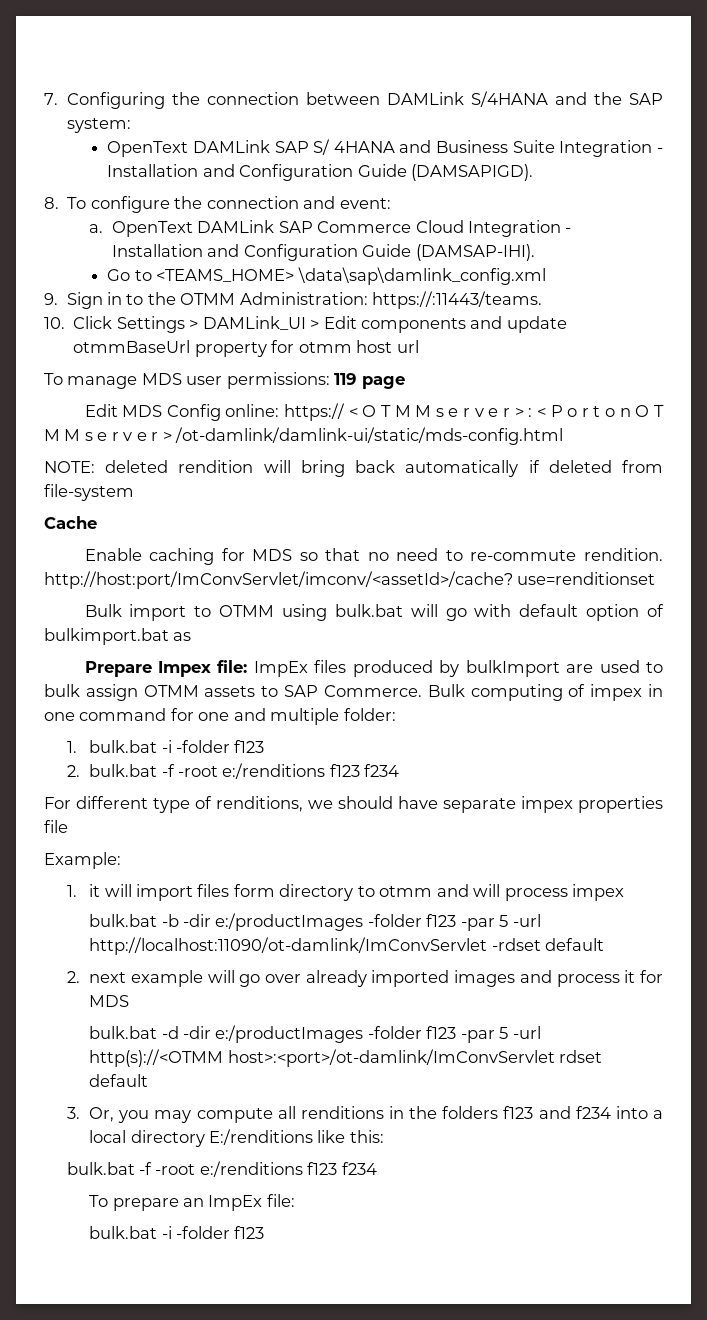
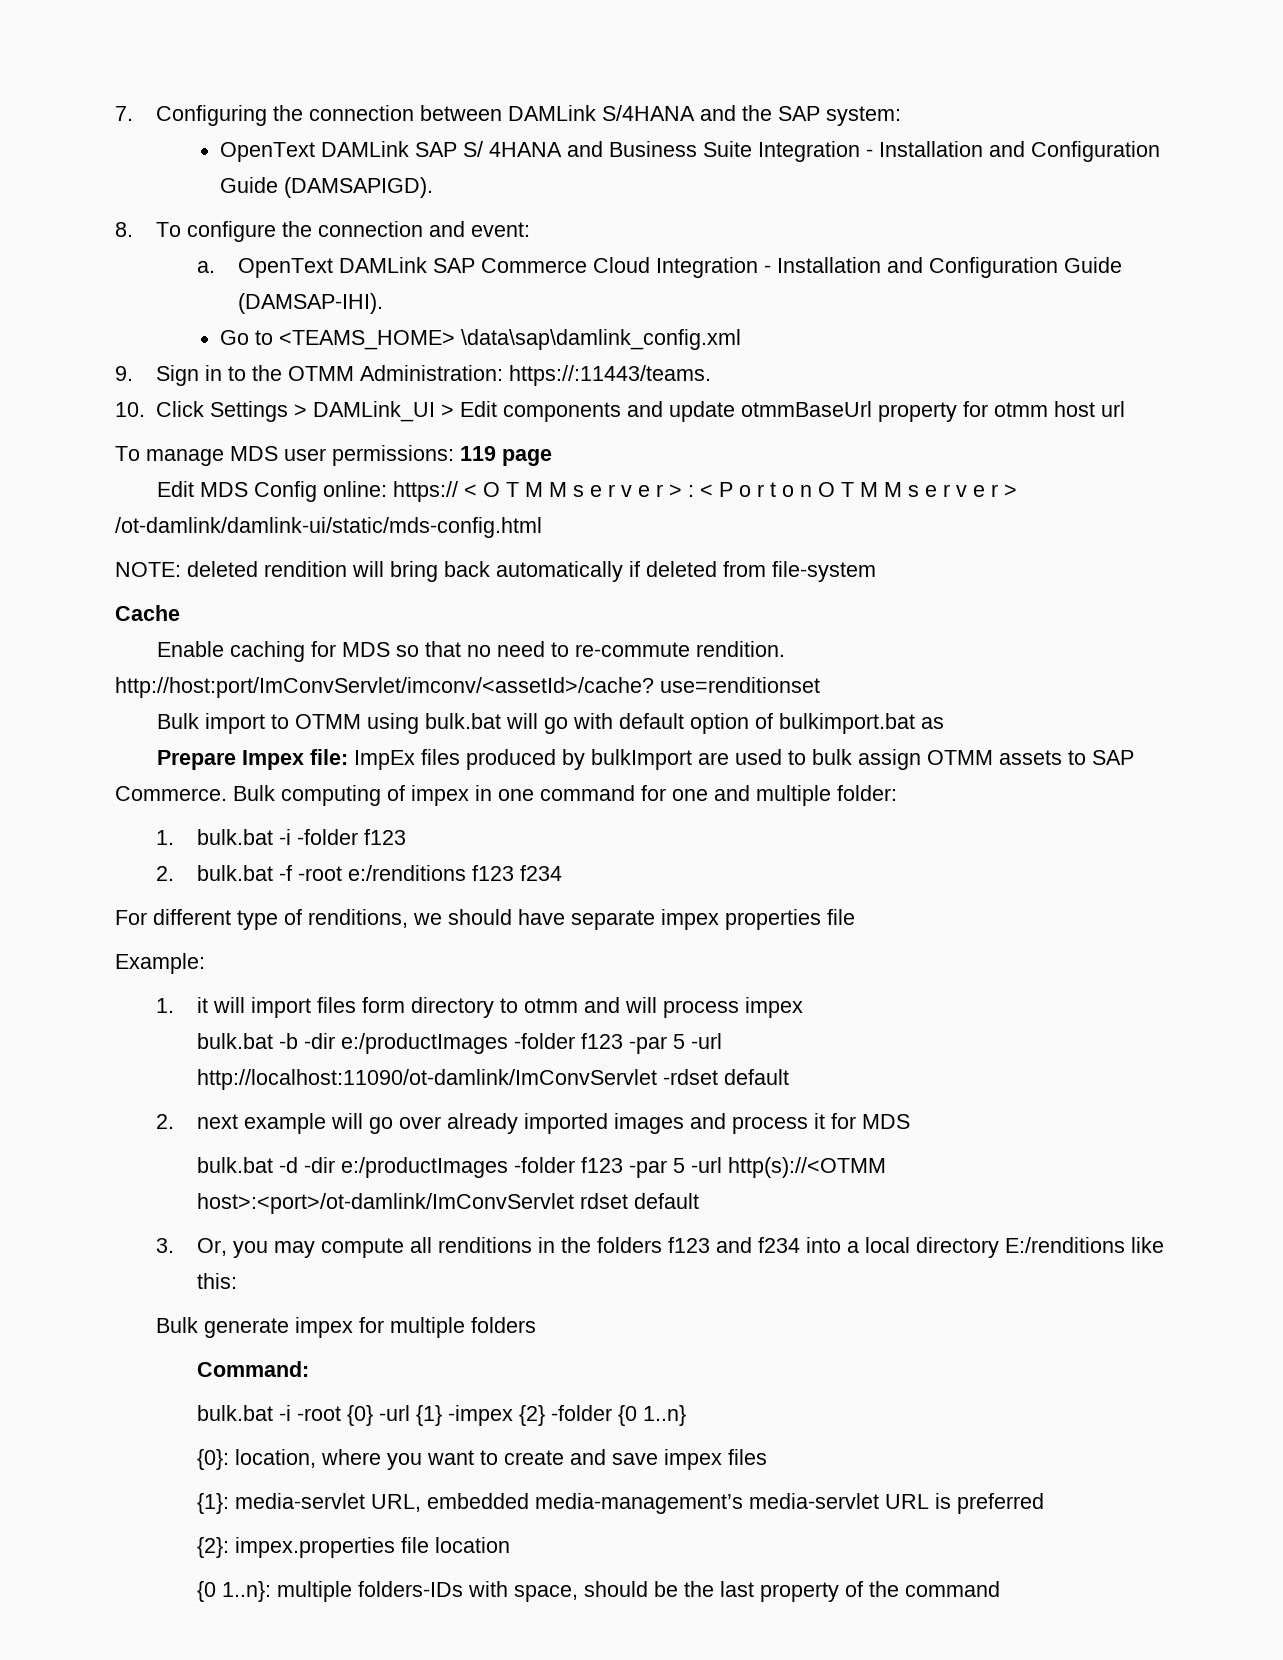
  3. Or, you may compute all renditions in the folders f123 and f234 into a local directory E:/renditions like this:
- bulk.bat -f -root e:/renditions f123 f234
- To prepare an ImpEx file:
- bulk.bat -i -folder f123
+ Bulk generate impex for multiple folders
+ Command:
+ bulk.bat -i -root {0} -url {1} -impex {2} -folder {0 1..n}
+ {0}: location, where you want to create and save impex files
+ {1}: media-servlet URL, embedded media-management’s media-servlet URL is preferred
+ {2}: impex.properties file location
+ {0 1..n}: multiple folders-IDs with space, should be the last property of the command

